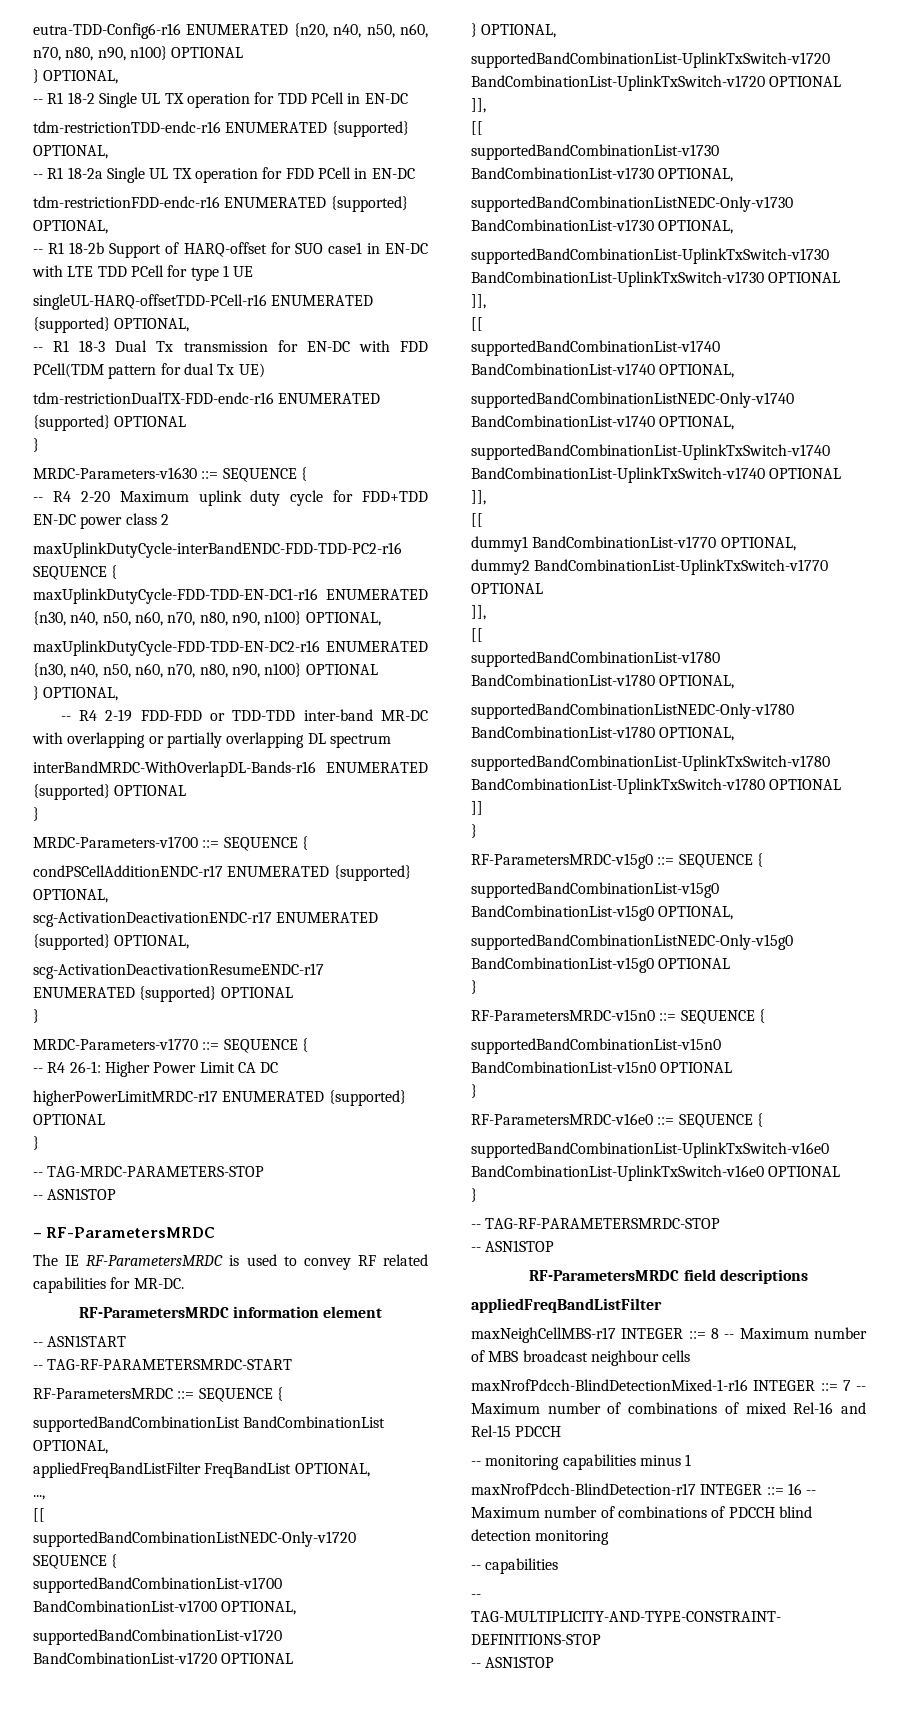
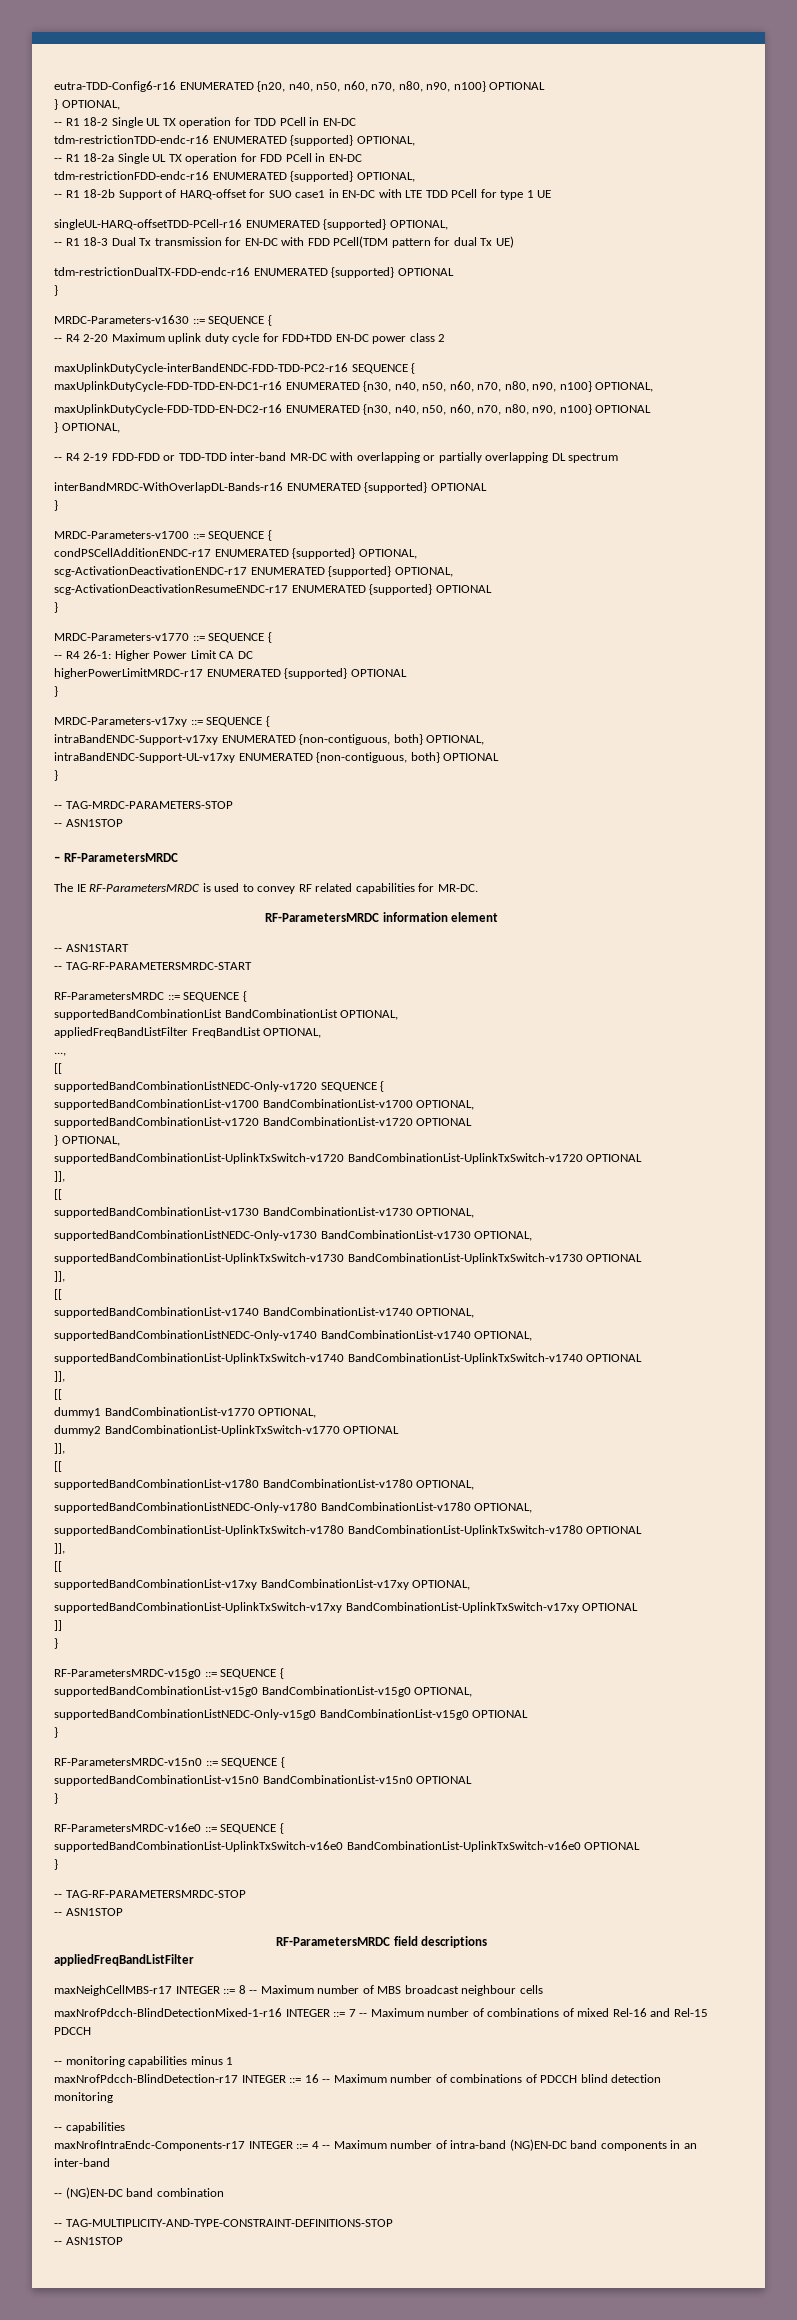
+ MRDC-Parameters-v17xy ::= SEQUENCE {
+ intraBandENDC-Support-v17xy ENUMERATED {non-contiguous, both} OPTIONAL,
+ intraBandENDC-Support-UL-v17xy ENUMERATED {non-contiguous, both} OPTIONAL
+ }
  supportedBandCombinationList-UplinkTxSwitch-v1780 BandCombinationList-UplinkTxSwitch-v1780 OPTIONAL
+ ]],
+ [[
+ supportedBandCombinationList-v17xy BandCombinationList-v17xy OPTIONAL,
+ supportedBandCombinationList-UplinkTxSwitch-v17xy BandCombinationList-UplinkTxSwitch-v17xy OPTIONAL
+ maxNrofIntraEndc-Components-r17 INTEGER ::= 4 -- Maximum number of intra-band (NG)EN-DC band components in an inter-band
+ -- (NG)EN-DC band combination

